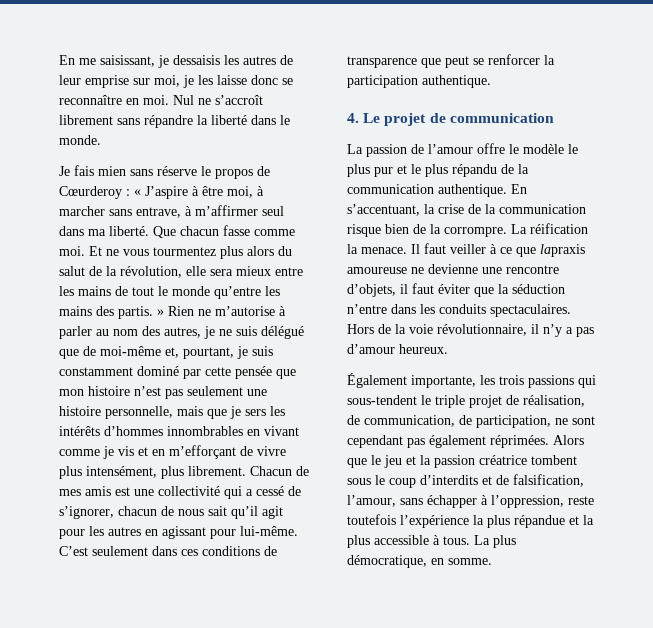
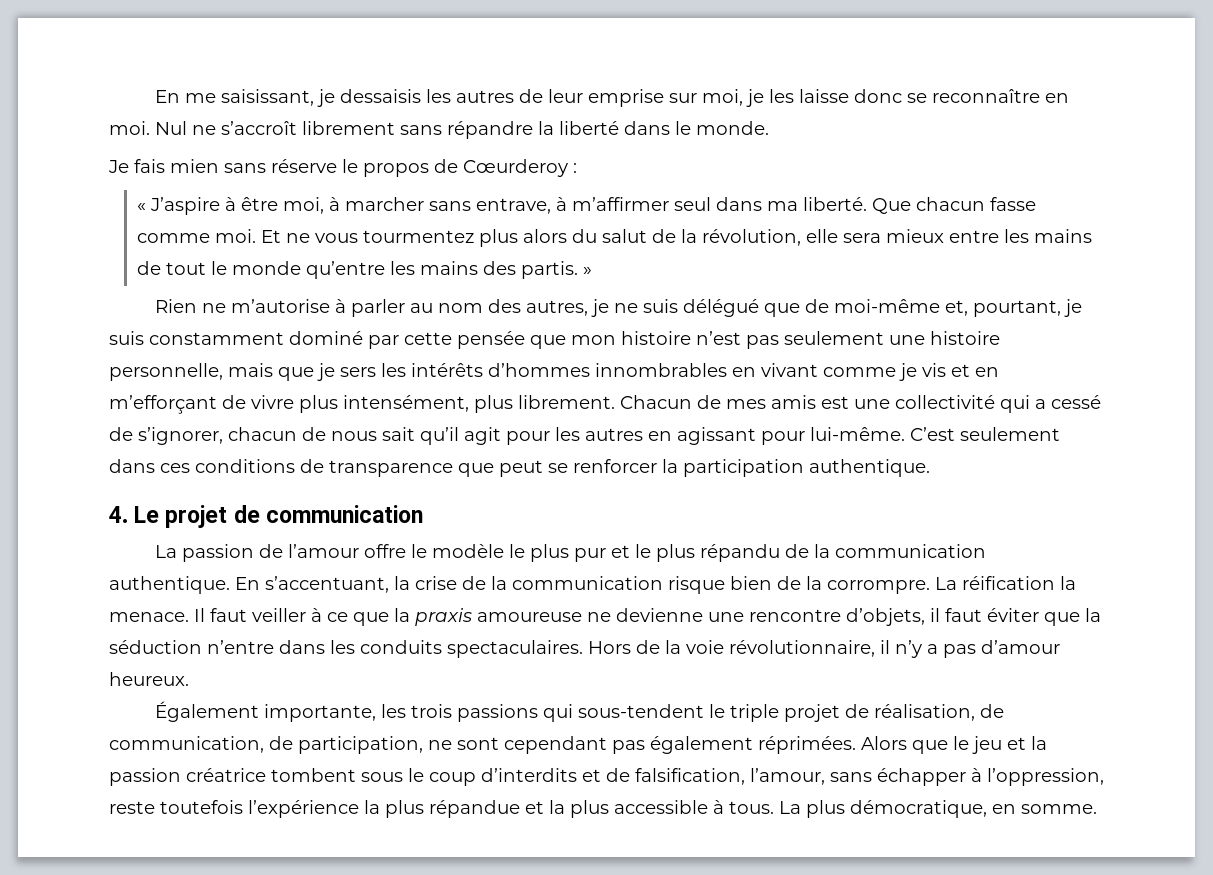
- Je fais mien sans réserve le propos de Cœurderoy : « J’aspire à être moi, à marcher sans entrave, à m’affirmer seul dans ma liberté.
+ Je fais mien sans réserve le propos de Cœurderoy :
+ « J’aspire à être moi, à marcher sans entrave, à m’affirmer seul dans ma liberté.
- Et ne vous tourmentez plus alors du salut de la révolution, elle sera mieux entre les mains de tout le monde qu’entre les mains des partis. » Rien ne m’autorise à parler au nom des autres, je ne suis délégué que de moi-même et, pourtant, je suis constamment dominé par cette pensée que mon histoire n’est pas seulement une histoire personnelle, mais que je sers les intérêts d’hommes innombrables en vivant comme je vis et en m’efforçant de vivre plus intensément, plus librement.
+ Et ne vous tourmentez plus alors du salut de la révolution, elle sera mieux entre les mains de tout le monde qu’entre les mains des partis. »
+ Rien ne m’autorise à parler au nom des autres, je ne suis délégué que de moi-même et, pourtant, je suis constamment dominé par cette pensée que mon histoire n’est pas seulement une histoire personnelle, mais que je sers les intérêts d’hommes innombrables en vivant comme je vis et en m’efforçant de vivre plus intensément, plus librement.
- Il faut veiller à ce que lapraxis amoureuse ne devienne une rencontre d’objets, il faut éviter que la séduction n’entre dans les conduits spectaculaires.
+ Il faut veiller à ce que la praxis amoureuse ne devienne une rencontre d’objets, il faut éviter que la séduction n’entre dans les conduits spectaculaires.

